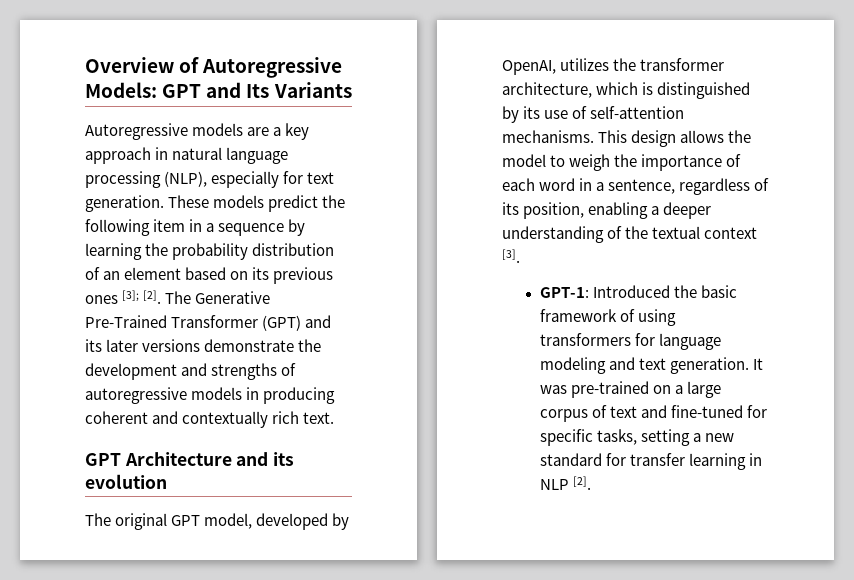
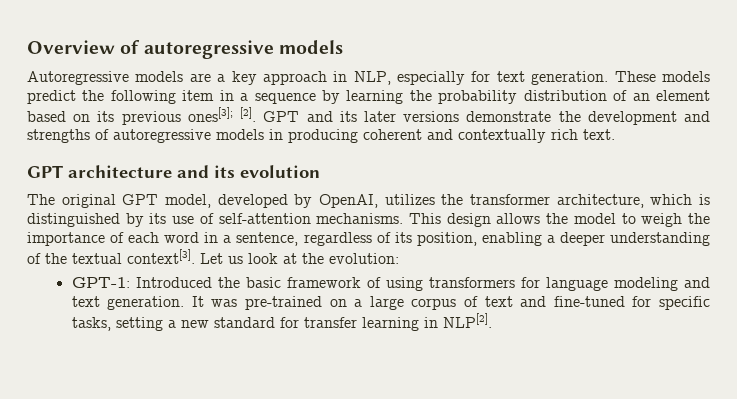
- Overview of Autoregressive Models: GPT and Its Variants
+ Overview of autoregressive models
- Autoregressive models are a key approach in natural language processing (NLP), especially for text generation.
+ Autoregressive models are a key approach in NLP, especially for text generation.
- These models predict the following item in a sequence by learning the probability distribution of an element based on its previous ones [3]; [2]. The Generative Pre-Trained Transformer (GPT) and its later versions demonstrate the development and strengths of autoregressive models in producing coherent and contextually rich text.
+ These models predict the following item in a sequence by learning the probability distribution of an element based on its previous ones[3]; [2]. GPT and its later versions demonstrate the development and strengths of autoregressive models in producing coherent and contextually rich text.
- GPT Architecture and its evolution
+ GPT architecture and its evolution
- This design allows the model to weigh the importance of each word in a sentence, regardless of its position, enabling a deeper understanding of the textual context [3].
+ This design allows the model to weigh the importance of each word in a sentence, regardless of its position, enabling a deeper understanding of the textual context[3]. Let us look at the evolution:
- It was pre-trained on a large corpus of text and fine-tuned for specific tasks, setting a new standard for transfer learning in NLP [2].
+ It was pre-trained on a large corpus of text and fine-tuned for specific tasks, setting a new standard for transfer learning in NLP[2].

